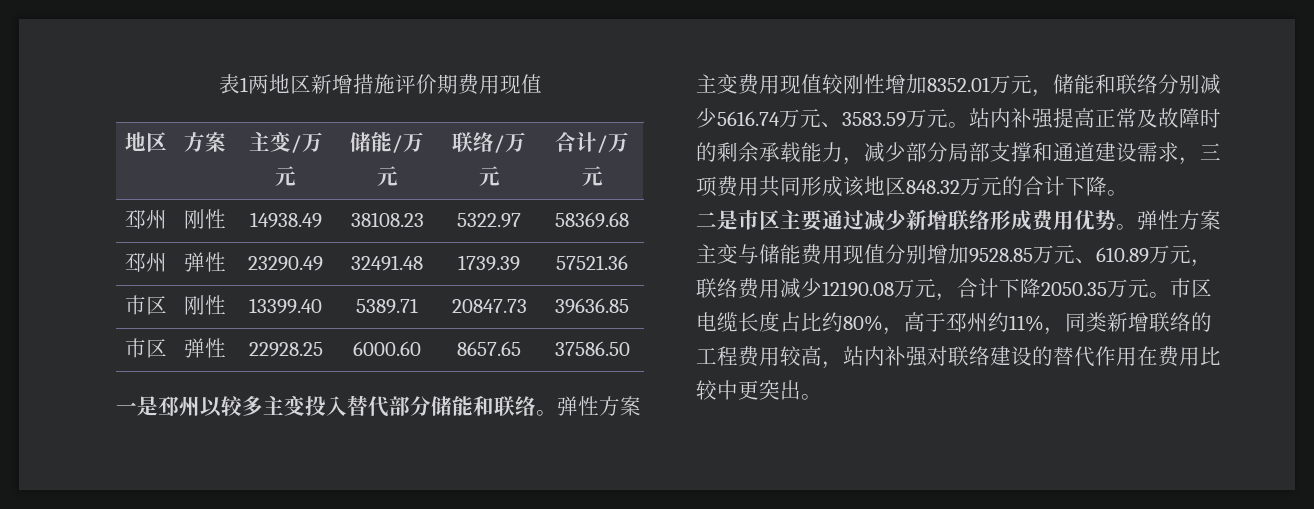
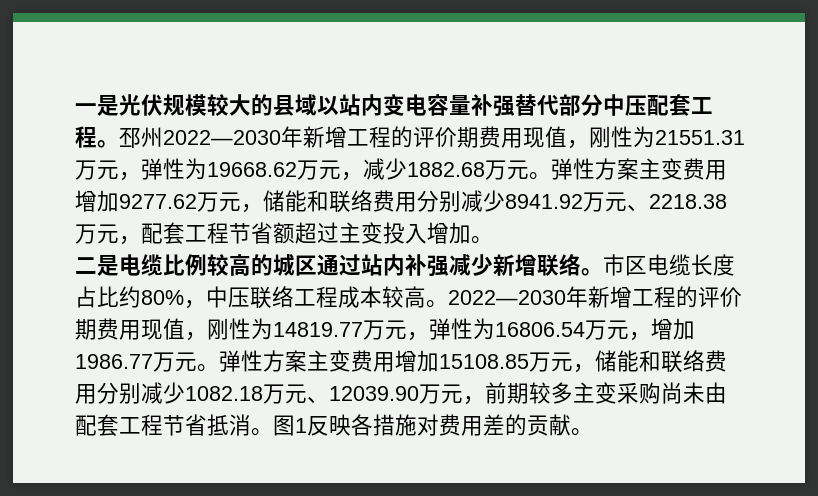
- 表1两地区新增措施评价期费用现值
- 地区 | 方案 | 主变/万元 | 储能/万元 | 联络/万元 | 合计/万元
- 邳州 | 刚性 | 14938.49 | 38108.23 | 5322.97 | 58369.68
- 邳州 | 弹性 | 23290.49 | 32491.48 | 1739.39 | 57521.36
- 市区 | 刚性 | 13399.40 | 5389.71 | 20847.73 | 39636.85
- 市区 | 弹性 | 22928.25 | 6000.60 | 8657.65 | 37586.50
- 一是邳州以较多主变投入替代部分储能和联络。弹性方案主变费用现值较刚性增加8352.01万元，储能和联络分别减少5616.74万元、3583.59万元。站内补强提高正常及故障时的剩余承载能力，减少部分局部支撑和通道建设需求，三项费用共同形成该地区848.32万元的合计下降。
- 二是市区主要通过减少新增联络形成费用优势。弹性方案主变与储能费用现值分别增加9528.85万元、610.89万元，联络费用减少12190.08万元，合计下降2050.35万元。
+ 一是光伏规模较大的县域以站内变电容量补强替代部分中压配套工程。邳州2022—2030年新增工程的评价期费用现值，刚性为21551.31万元，弹性为19668.62万元，减少1882.68万元。弹性方案主变费用增加9277.62万元，储能和联络费用分别减少8941.92万元、2218.38万元，配套工程节省额超过主变投入增加。
+ 二是电缆比例较高的城区通过站内补强减少新增联络。
- 市区电缆长度占比约80%，高于邳州约11%，同类新增联络的工程费用较高，站内补强对联络建设的替代作用在费用比较中更突出。
+ 市区电缆长度占比约80%，中压联络工程成本较高。2022—2030年新增工程的评价期费用现值，刚性为14819.77万元，弹性为16806.54万元，增加1986.77万元。弹性方案主变费用增加15108.85万元，储能和联络费用分别减少1082.18万元、12039.90万元，前期较多主变采购尚未由配套工程节省抵消。图1反映各措施对费用差的贡献。

